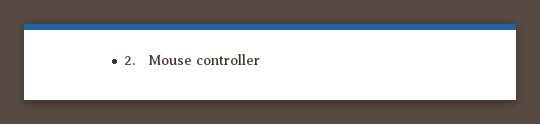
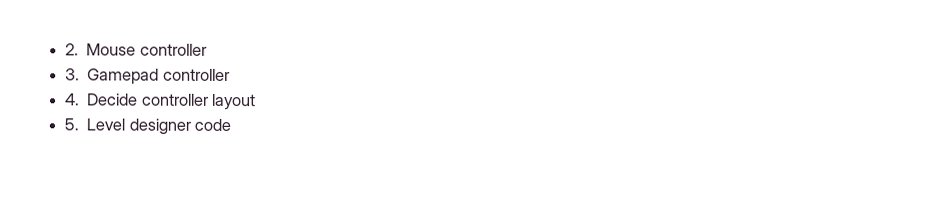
+ 3. Gamepad controller
+ 4. Decide controller layout
+ 5. Level designer code

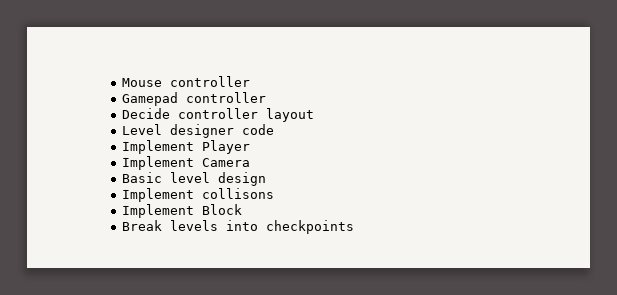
- 2. Mouse controller
+ Mouse controller
- 3. Gamepad controller
+ Gamepad controller
- 4. Decide controller layout
+ Decide controller layout
- 5. Level designer code
+ Level designer code
+ Implement Player
+ Implement Camera
+ Basic level design
+ Implement collisons
+ Implement Block
+ Break levels into checkpoints

